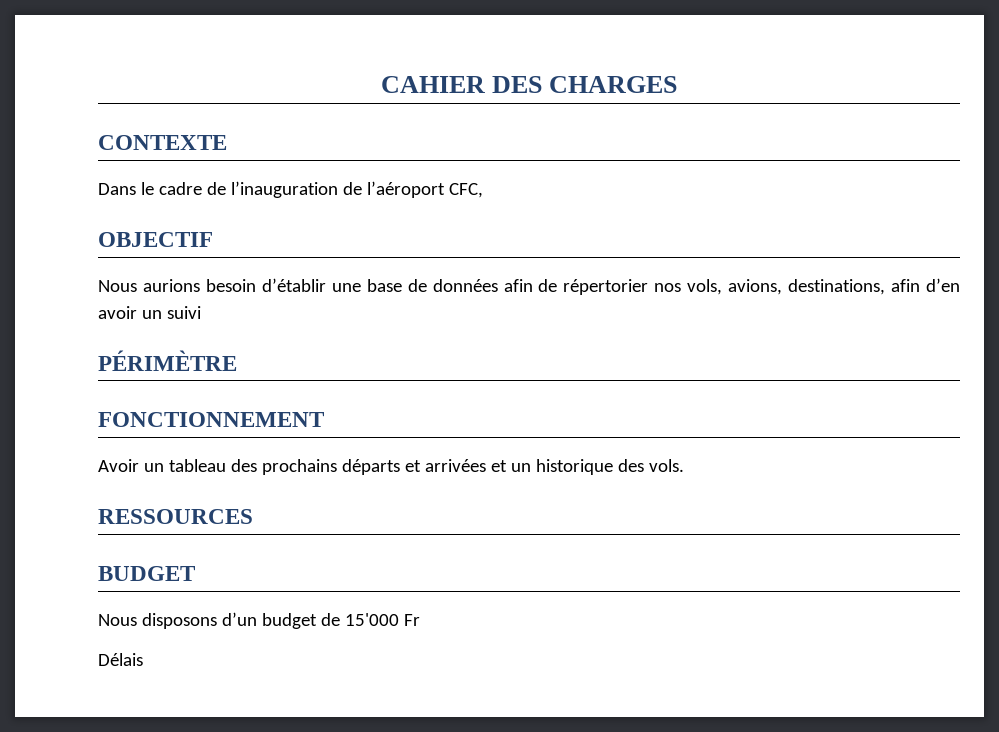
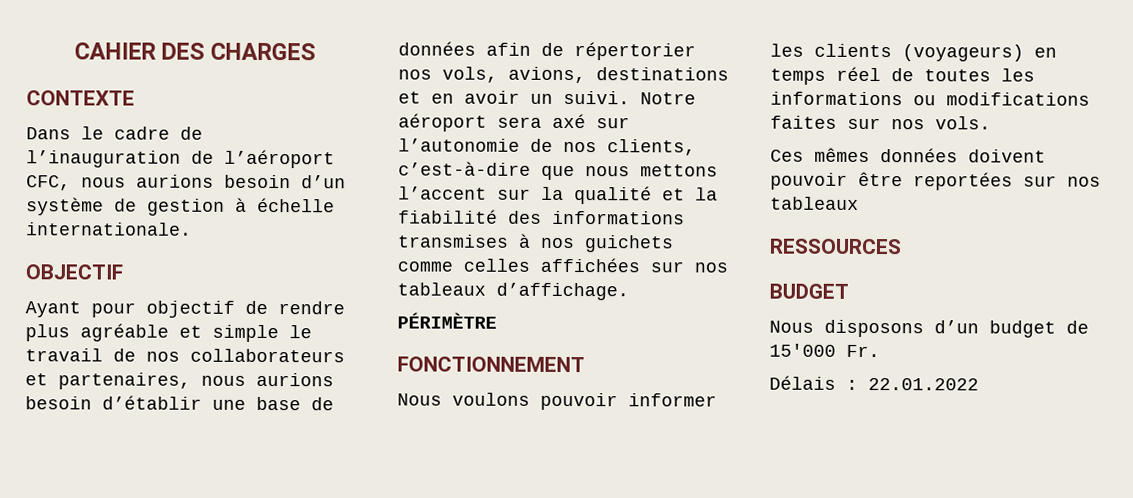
- Dans le cadre de l’inauguration de l’aéroport CFC,
+ Dans le cadre de l’inauguration de l’aéroport CFC, nous aurions besoin d’un système de gestion à échelle internationale.
  OBJECTIF
- Nous aurions besoin d’établir une base de données afin de répertorier nos vols, avions, destinations, afin d’en avoir un suivi
+ Ayant pour objectif de rendre plus agréable et simple le travail de nos collaborateurs et partenaires, nous aurions besoin d’établir une base de données afin de répertorier nos vols, avions, destinations et en avoir un suivi. Notre aéroport sera axé sur l’autonomie de nos clients, c’est-à-dire que nous mettons l’accent sur la qualité et la fiabilité des informations transmises à nos guichets comme celles affichées sur nos tableaux d’affichage.
  PÉRIMÈTRE
  FONCTIONNEMENT
- Avoir un tableau des prochains départs et arrivées et un historique des vols.
+ Nous voulons pouvoir informer les clients (voyageurs) en temps réel de toutes les informations ou modifications faites sur nos vols.
+ Ces mêmes données doivent pouvoir être reportées sur nos tableaux
- Nous disposons d’un budget de 15'000 Fr
+ Nous disposons d’un budget de 15'000 Fr.
- Délais
+ Délais : 22.01.2022

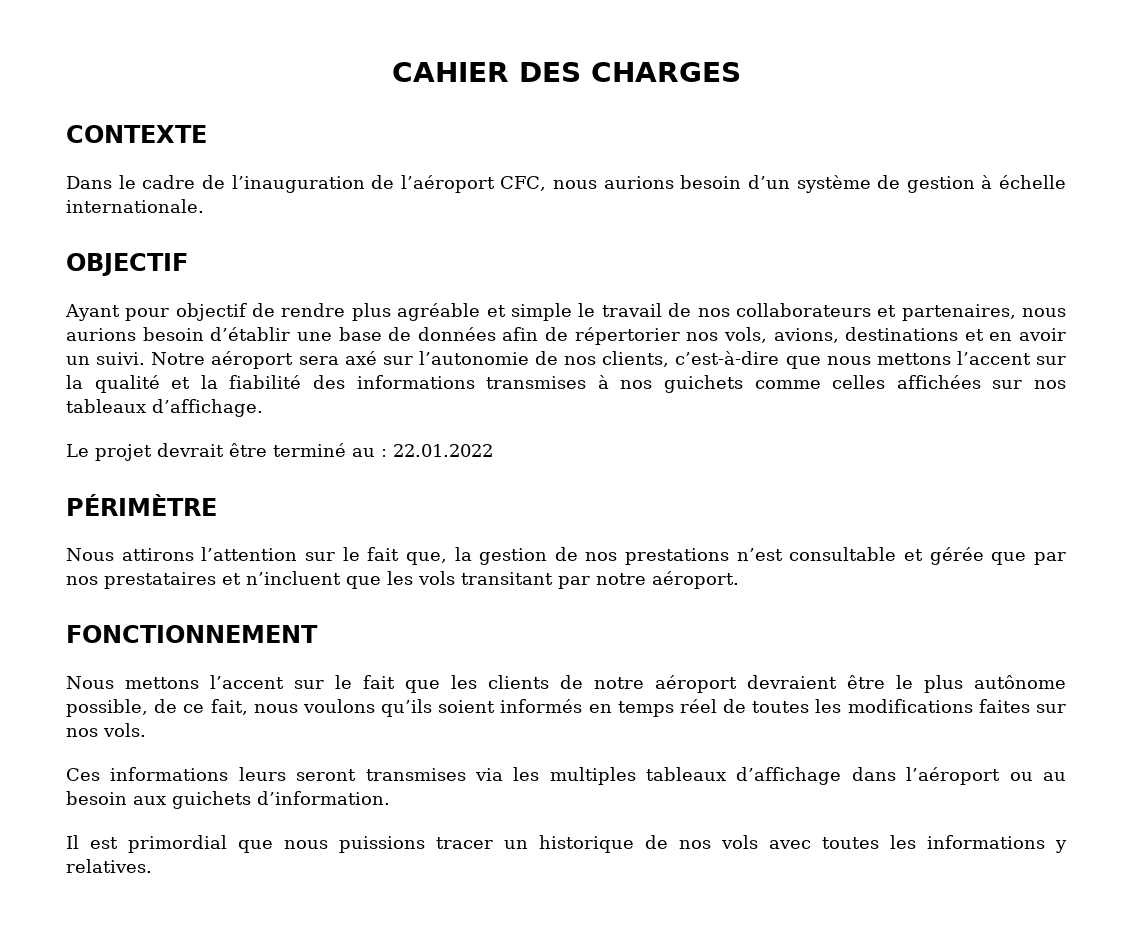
+ Le projet devrait être terminé au : 22.01.2022
  PÉRIMÈTRE
+ Nous attirons l’attention sur le fait que, la gestion de nos prestations n’est consultable et gérée que par nos prestataires et n’incluent que les vols transitant par notre aéroport.
  FONCTIONNEMENT
- Nous voulons pouvoir informer les clients (voyageurs) en temps réel de toutes les informations ou modifications faites sur nos vols.
+ Nous mettons l’accent sur le fait que les clients de notre aéroport devraient être le plus autônome possible, de ce fait, nous voulons qu’ils soient informés en temps réel de toutes les modifications faites sur nos vols.
- Ces mêmes données doivent pouvoir être reportées sur nos tableaux
- RESSOURCES
- BUDGET
- Nous disposons d’un budget de 15'000 Fr.
- Délais : 22.01.2022
+ Ces informations leurs seront transmises via les multiples tableaux d’affichage dans l’aéroport ou au besoin aux guichets d’information.
+ Il est primordial que nous puissions tracer un historique de nos vols avec toutes les informations y relatives.

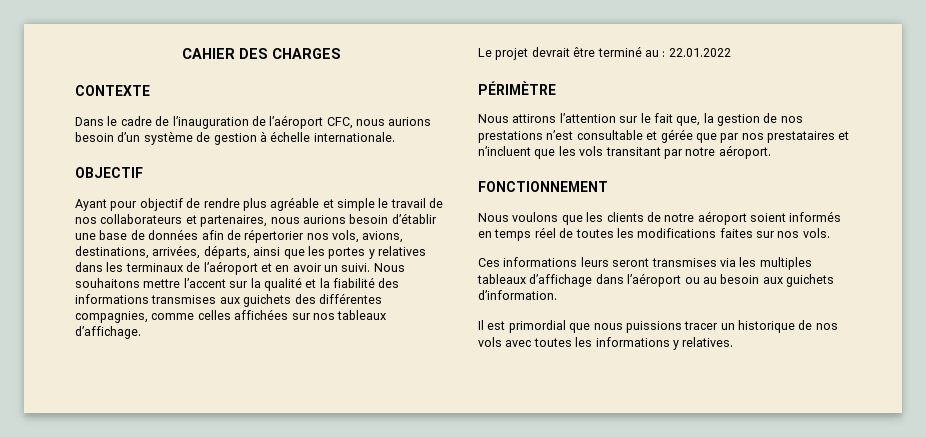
- Ayant pour objectif de rendre plus agréable et simple le travail de nos collaborateurs et partenaires, nous aurions besoin d’établir une base de données afin de répertorier nos vols, avions, destinations et en avoir un suivi.
+ Ayant pour objectif de rendre plus agréable et simple le travail de nos collaborateurs et partenaires, nous aurions besoin d’établir une base de données afin de répertorier nos vols, avions, destinations, arrivées, départs, ainsi que les portes y relatives dans les terminaux de l’aéroport et en avoir un suivi.
- Notre aéroport sera axé sur l’autonomie de nos clients, c’est-à-dire que nous mettons l’accent sur la qualité et la fiabilité des informations transmises à nos guichets comme celles affichées sur nos tableaux d’affichage.
+ Nous souhaitons mettre l’accent sur la qualité et la fiabilité des informations transmises aux guichets des différentes compagnies, comme celles affichées sur nos tableaux d’affichage.
- Nous mettons l’accent sur le fait que les clients de notre aéroport devraient être le plus autônome possible, de ce fait, nous voulons qu’ils soient informés en temps réel de toutes les modifications faites sur nos vols.
+ Nous voulons que les clients de notre aéroport soient informés en temps réel de toutes les modifications faites sur nos vols.

